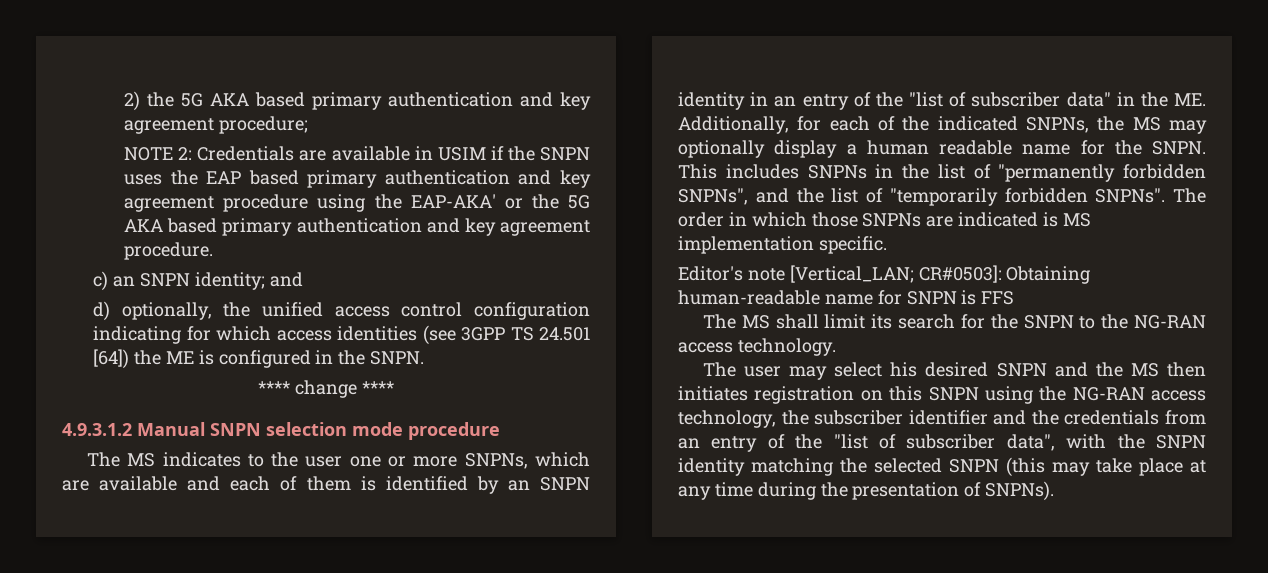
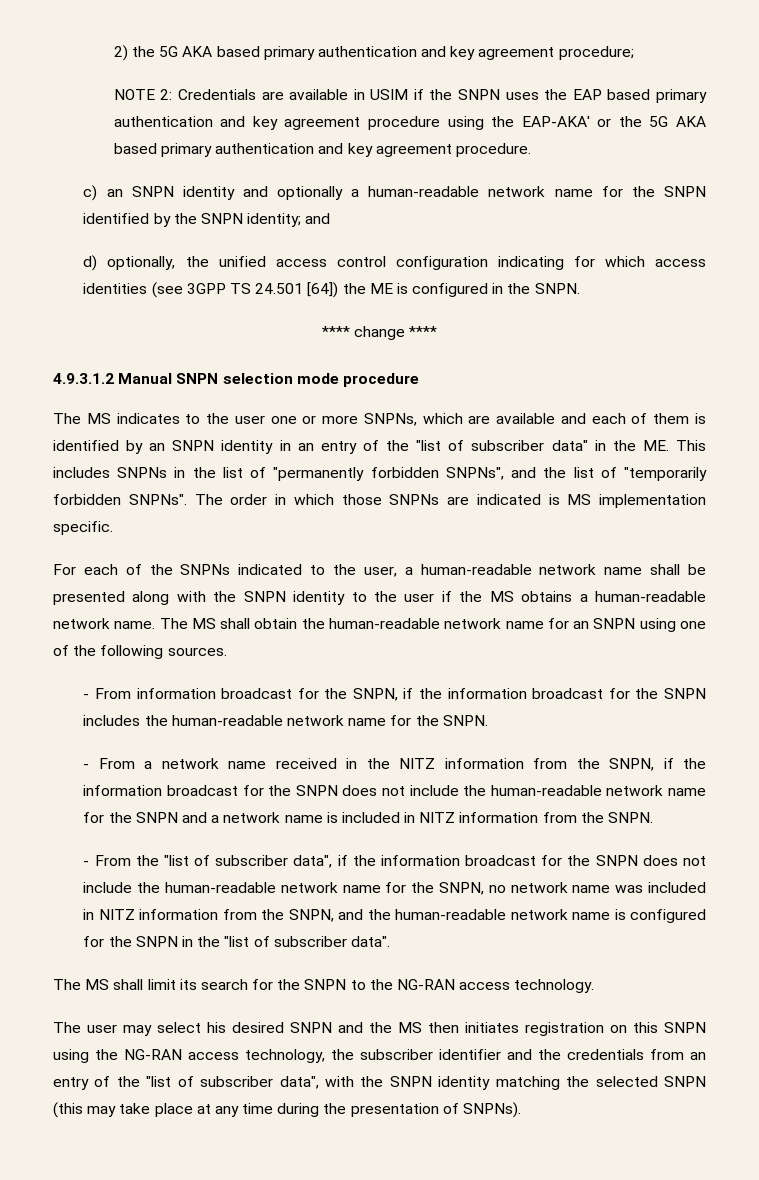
- c) an SNPN identity; and
+ c) an SNPN identity and optionally a human-readable network name for the SNPN identified by the SNPN identity; and
- The MS indicates to the user one or more SNPNs, which are available and each of them is identified by an SNPN identity in an entry of the "list of subscriber data" in the ME. Additionally, for each of the indicated SNPNs, the MS may optionally display a human readable name for the SNPN. This includes SNPNs in the list of "permanently forbidden SNPNs", and the list of "temporarily forbidden SNPNs".
+ The MS indicates to the user one or more SNPNs, which are available and each of them is identified by an SNPN identity in an entry of the "list of subscriber data" in the ME. This includes SNPNs in the list of "permanently forbidden SNPNs", and the list of "temporarily forbidden SNPNs".
- Editor's note [Vertical_LAN; CR#0503]: Obtaining human-readable name for SNPN is FFS
+ For each of the SNPNs indicated to the user, a human-readable network name shall be presented along with the SNPN identity to the user if the MS obtains a human-readable network name. The MS shall obtain the human-readable network name for an SNPN using one of the following sources.
+ - From information broadcast for the SNPN, if the information broadcast for the SNPN includes the human-readable network name for the SNPN.
+ - From a network name received in the NITZ information from the SNPN, if the information broadcast for the SNPN does not include the human-readable network name for the SNPN and a network name is included in NITZ information from the SNPN.
+ - From the "list of subscriber data", if the information broadcast for the SNPN does not include the human-readable network name for the SNPN, no network name was included in NITZ information from the SNPN, and the human-readable network name is configured for the SNPN in the "list of subscriber data".

